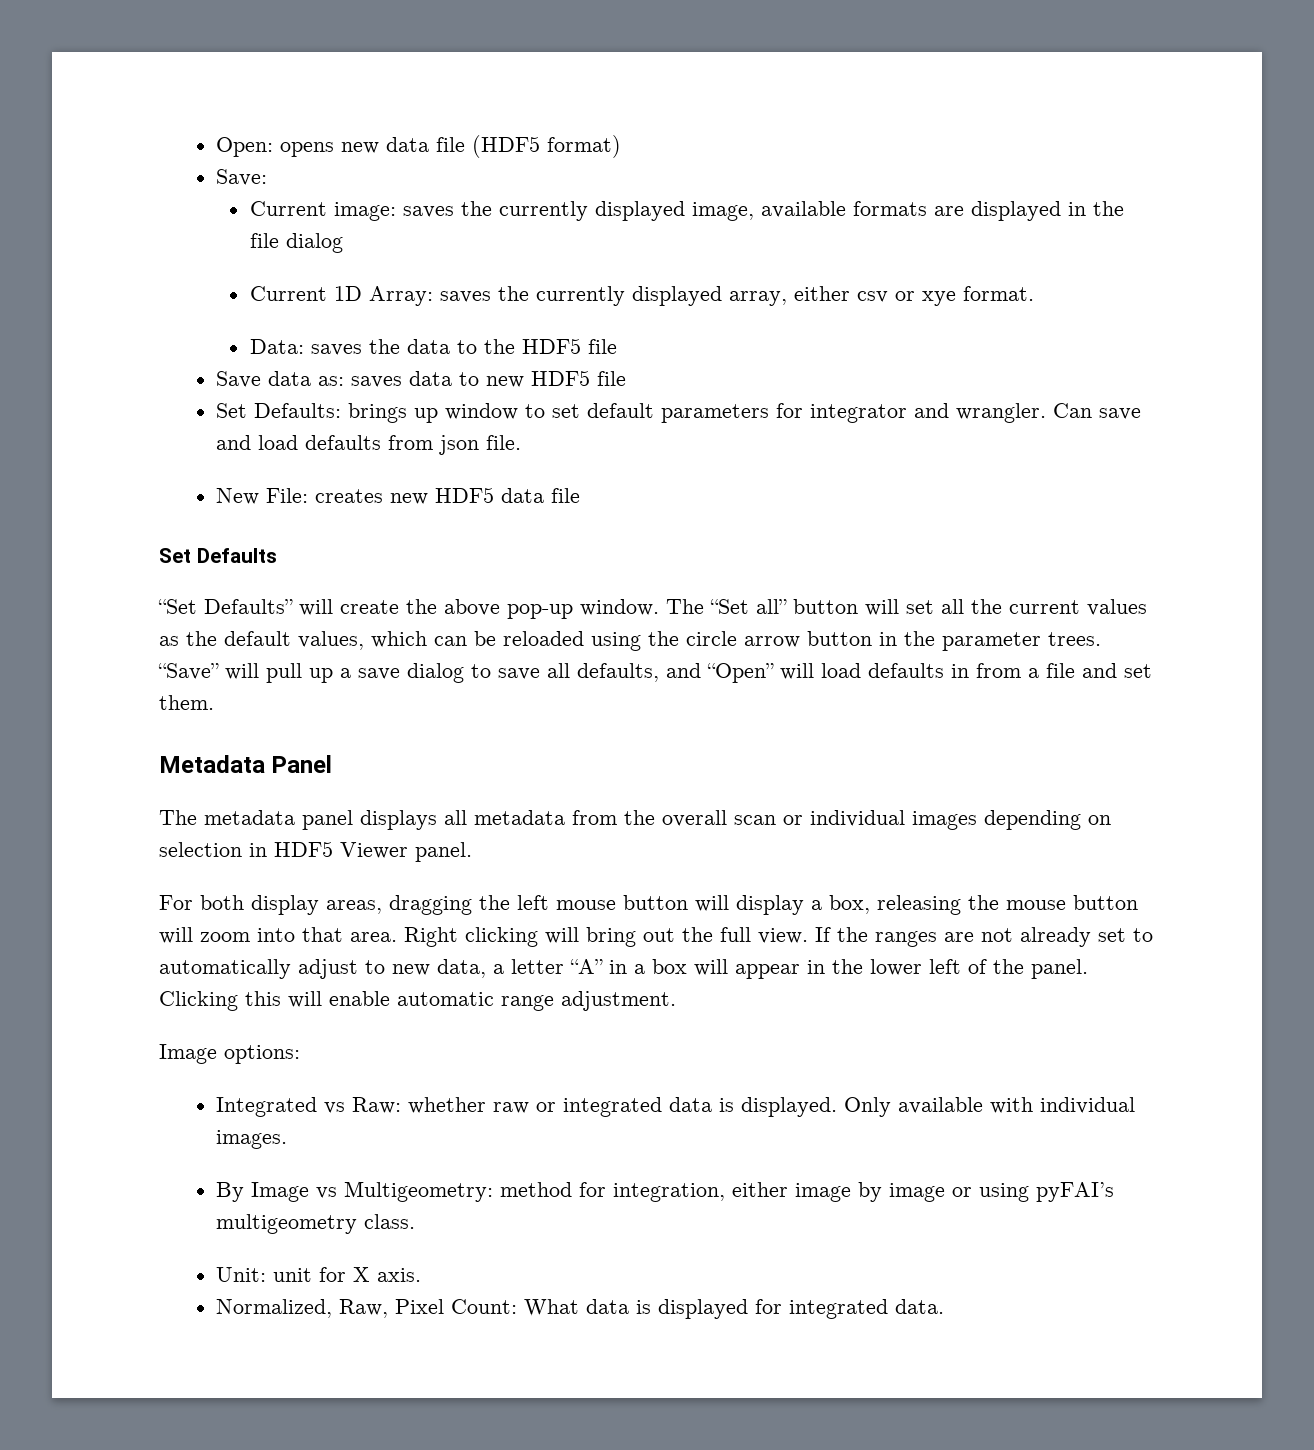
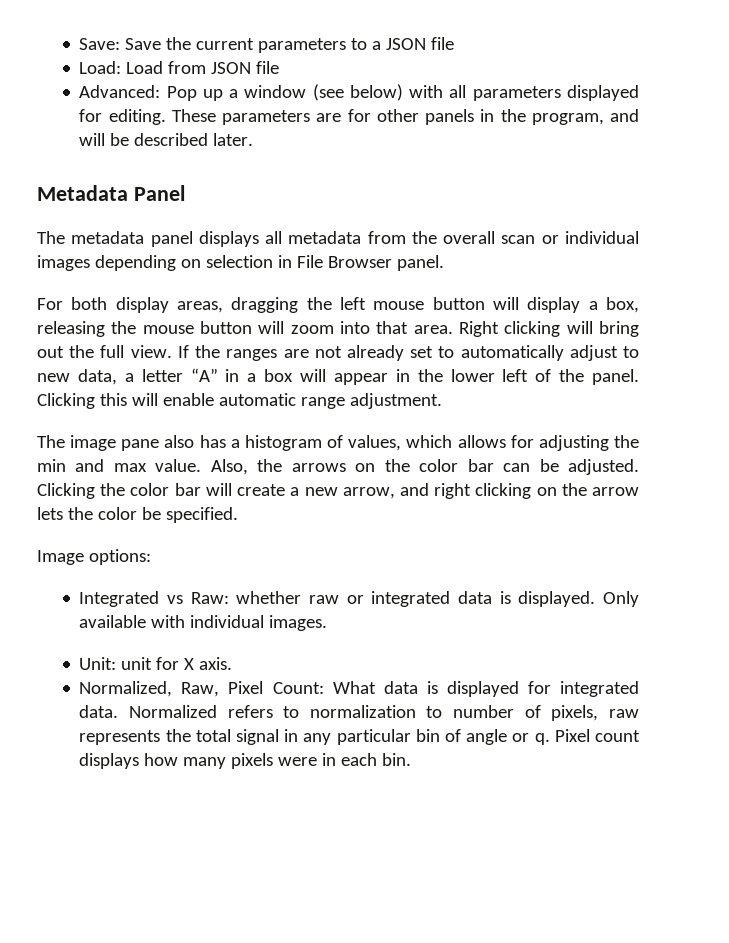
- Open: opens new data file (HDF5 format)
- Save:
- Current image: saves the currently displayed image, available formats are displayed in the file dialog
- Current 1D Array: saves the currently displayed array, either csv or xye format.
- Data: saves the data to the HDF5 file
- Save data as: saves data to new HDF5 file
- Set Defaults: brings up window to set default parameters for integrator and wrangler. Can save and load defaults from json file.
- New File: creates new HDF5 data file
- Set Defaults
- “Set Defaults” will create the above pop-up window. The “Set all” button will set all the current values as the default values, which can be reloaded using the circle arrow button in the parameter trees. “Save” will pull up a save dialog to save all defaults, and “Open” will load defaults in from a file and set them.
+ Save: Save the current parameters to a JSON file
+ Load: Load from JSON file
+ Advanced: Pop up a window (see below) with all parameters displayed for editing. These parameters are for other panels in the program, and will be described later.
- The metadata panel displays all metadata from the overall scan or individual images depending on selection in HDF5 Viewer panel.
+ The metadata panel displays all metadata from the overall scan or individual images depending on selection in File Browser panel.
+ The image pane also has a histogram of values, which allows for adjusting the min and max value. Also, the arrows on the color bar can be adjusted. Clicking the color bar will create a new arrow, and right clicking on the arrow lets the color be specified.
- By Image vs Multigeometry: method for integration, either image by image or using pyFAI’s multigeometry class.
+ Normalized refers to normalization to number of pixels, raw represents the total signal in any particular bin of angle or q. Pixel count displays how many pixels were in each bin.

